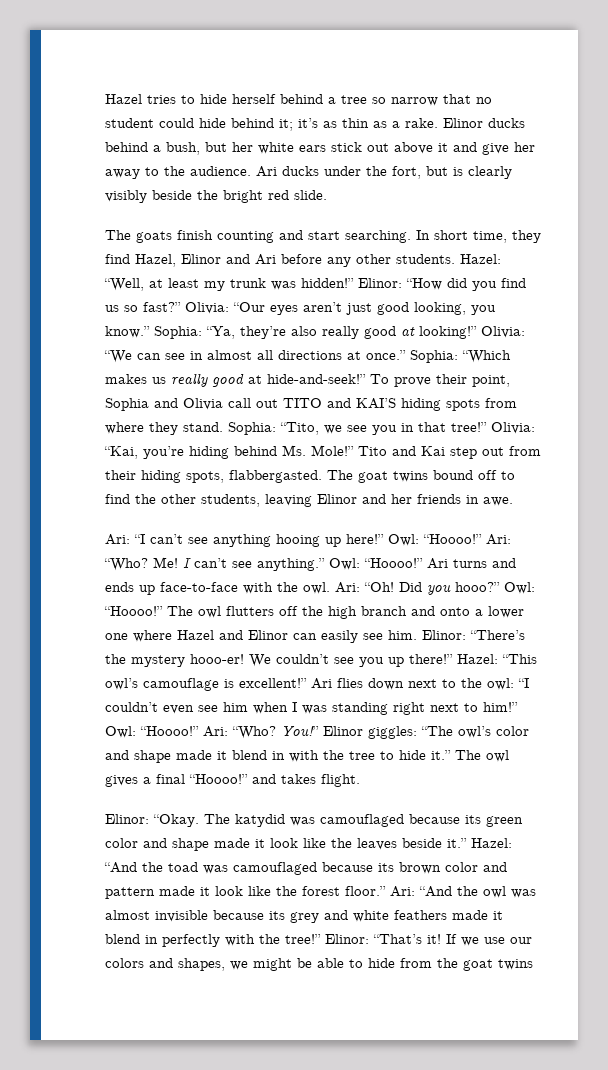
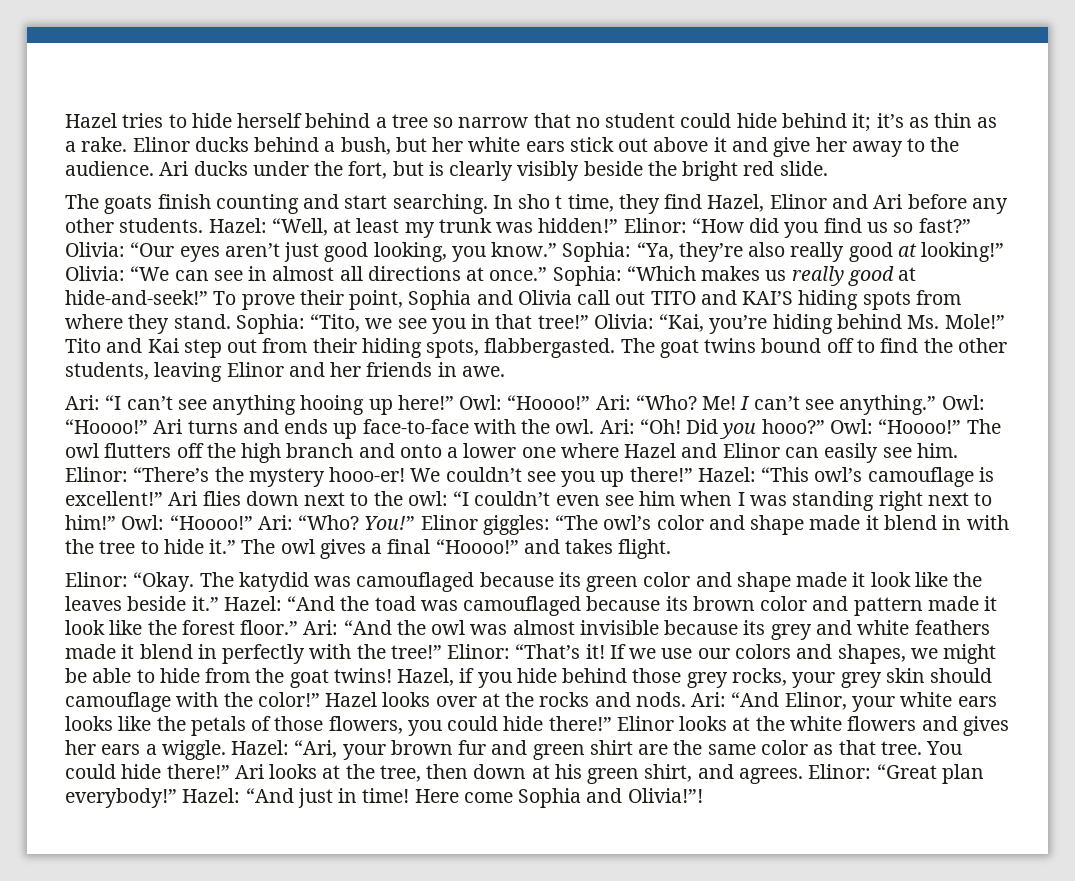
- In short time, they find Hazel, Elinor and Ari before any other students.
+ In sho t time, they find Hazel, Elinor and Ari before any other students.
- If we use our colors and shapes, we might be able to hide from the goat twins
+ If we use our colors and shapes, we might be able to hide from the goat twins! Hazel, if you hide behind those grey rocks, your grey skin should camouflage with the color!” Hazel looks over at the rocks and nods. Ari: “And Elinor, your white ears looks like the petals of those flowers, you could hide there!” Elinor looks at the white flowers and gives her ears a wiggle. Hazel: “Ari, your brown fur and green shirt are the same color as that tree. You could hide there!” Ari looks at the tree, then down at his green shirt, and agrees. Elinor: “Great plan everybody!” Hazel: “And just in time! Here come Sophia and Olivia!”!

